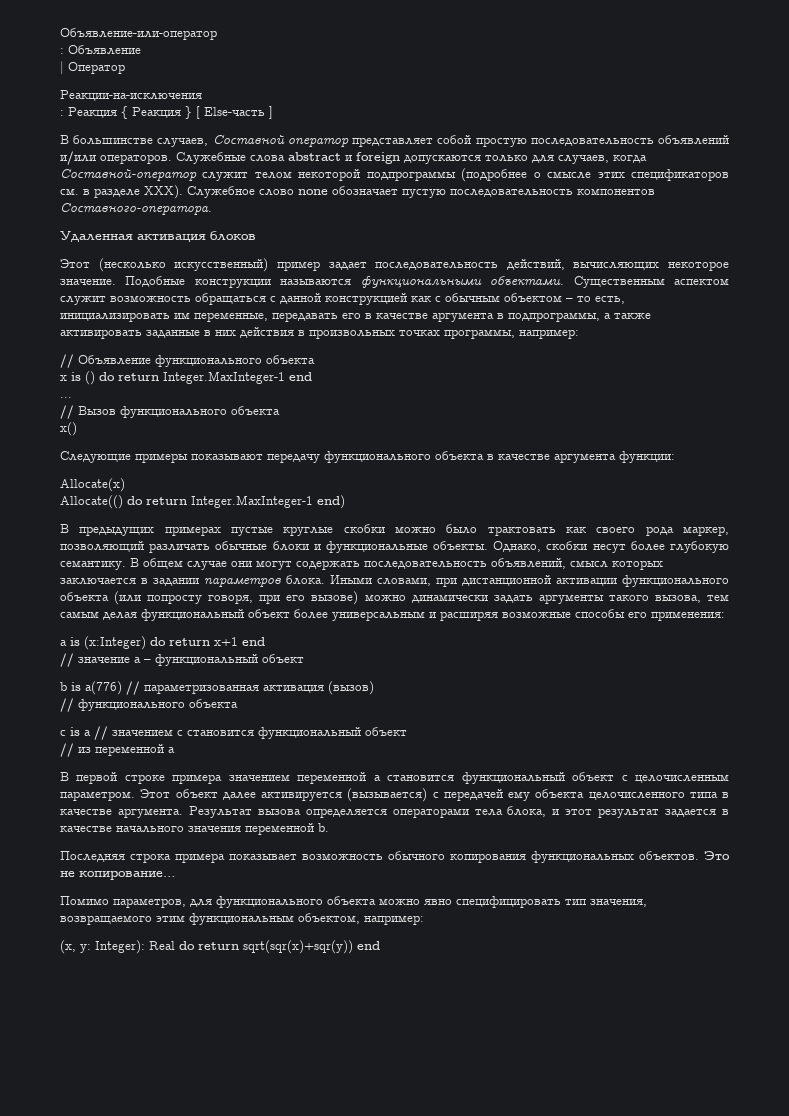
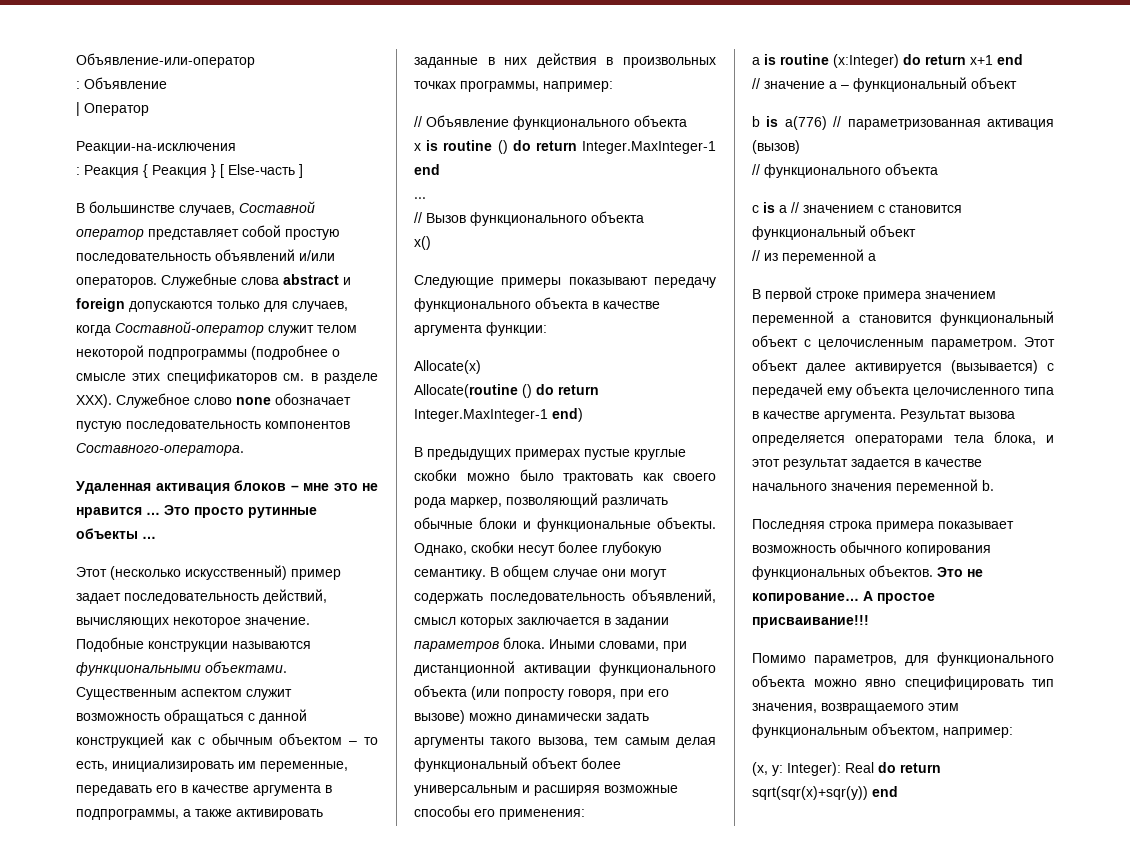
- Удаленная активация блоков
+ Удаленная активация блоков – мне это не нравится … Это просто рутинные объекты …
- x is () do return Integer.MaxInteger-1 end
+ x is routine () do return Integer.MaxInteger-1 end
- Allocate(() do return Integer.MaxInteger-1 end)
+ Allocate(routine () do return Integer.MaxInteger-1 end)
- a is (x:Integer) do return x+1 end
+ a is routine (x:Integer) do return x+1 end
+ А простое присваивание!!!

